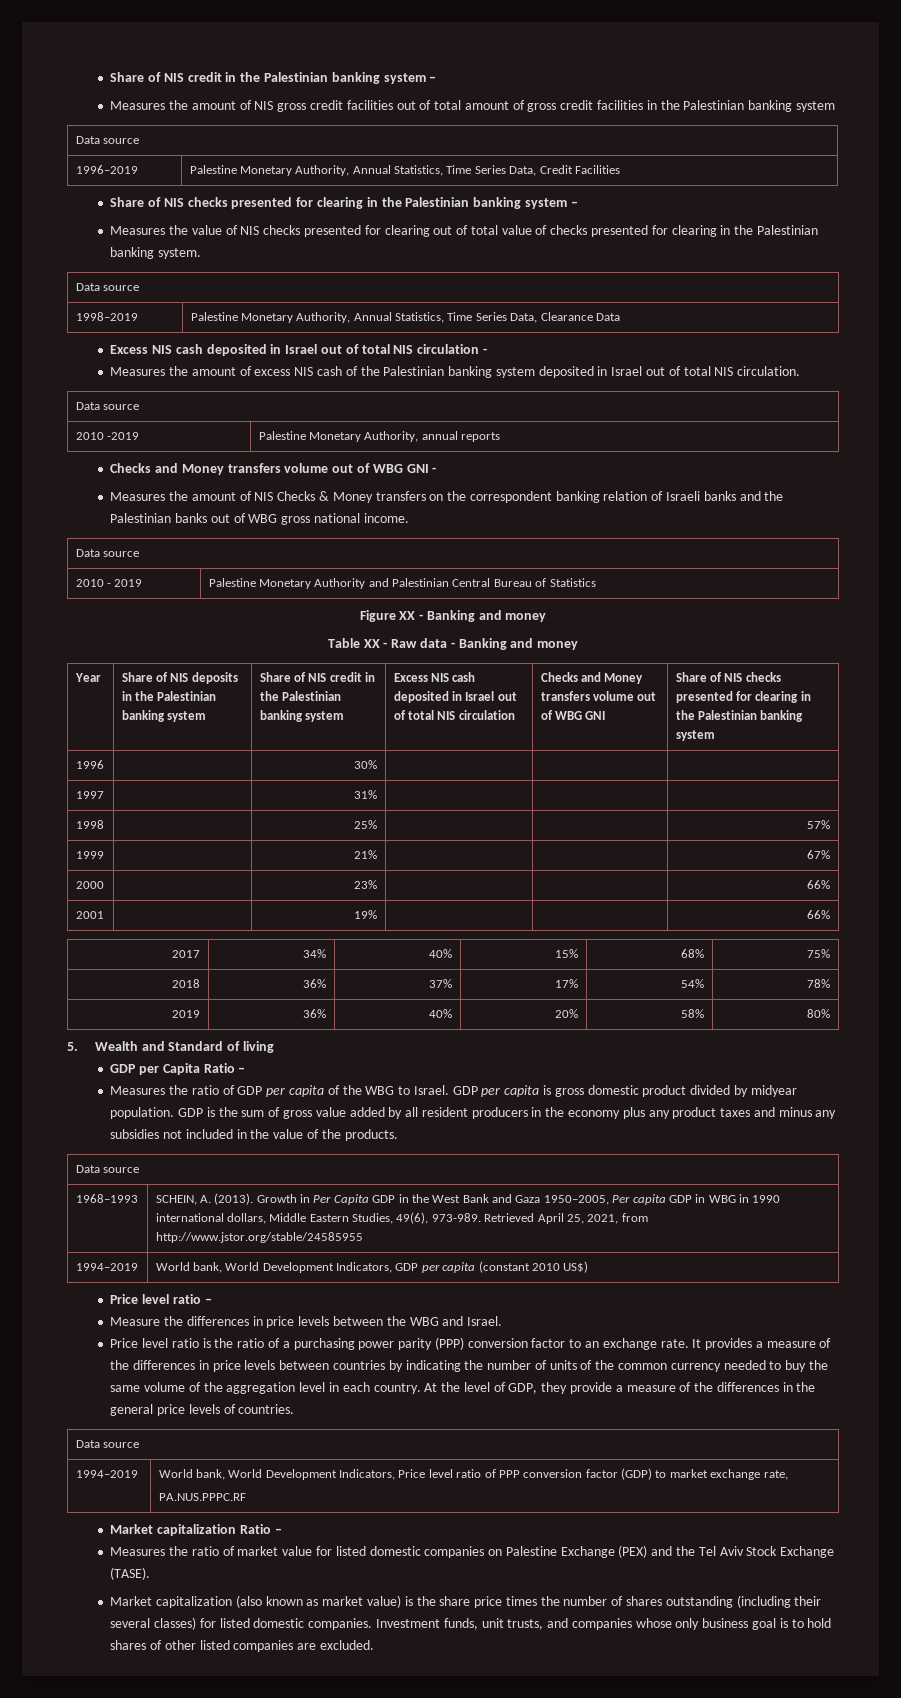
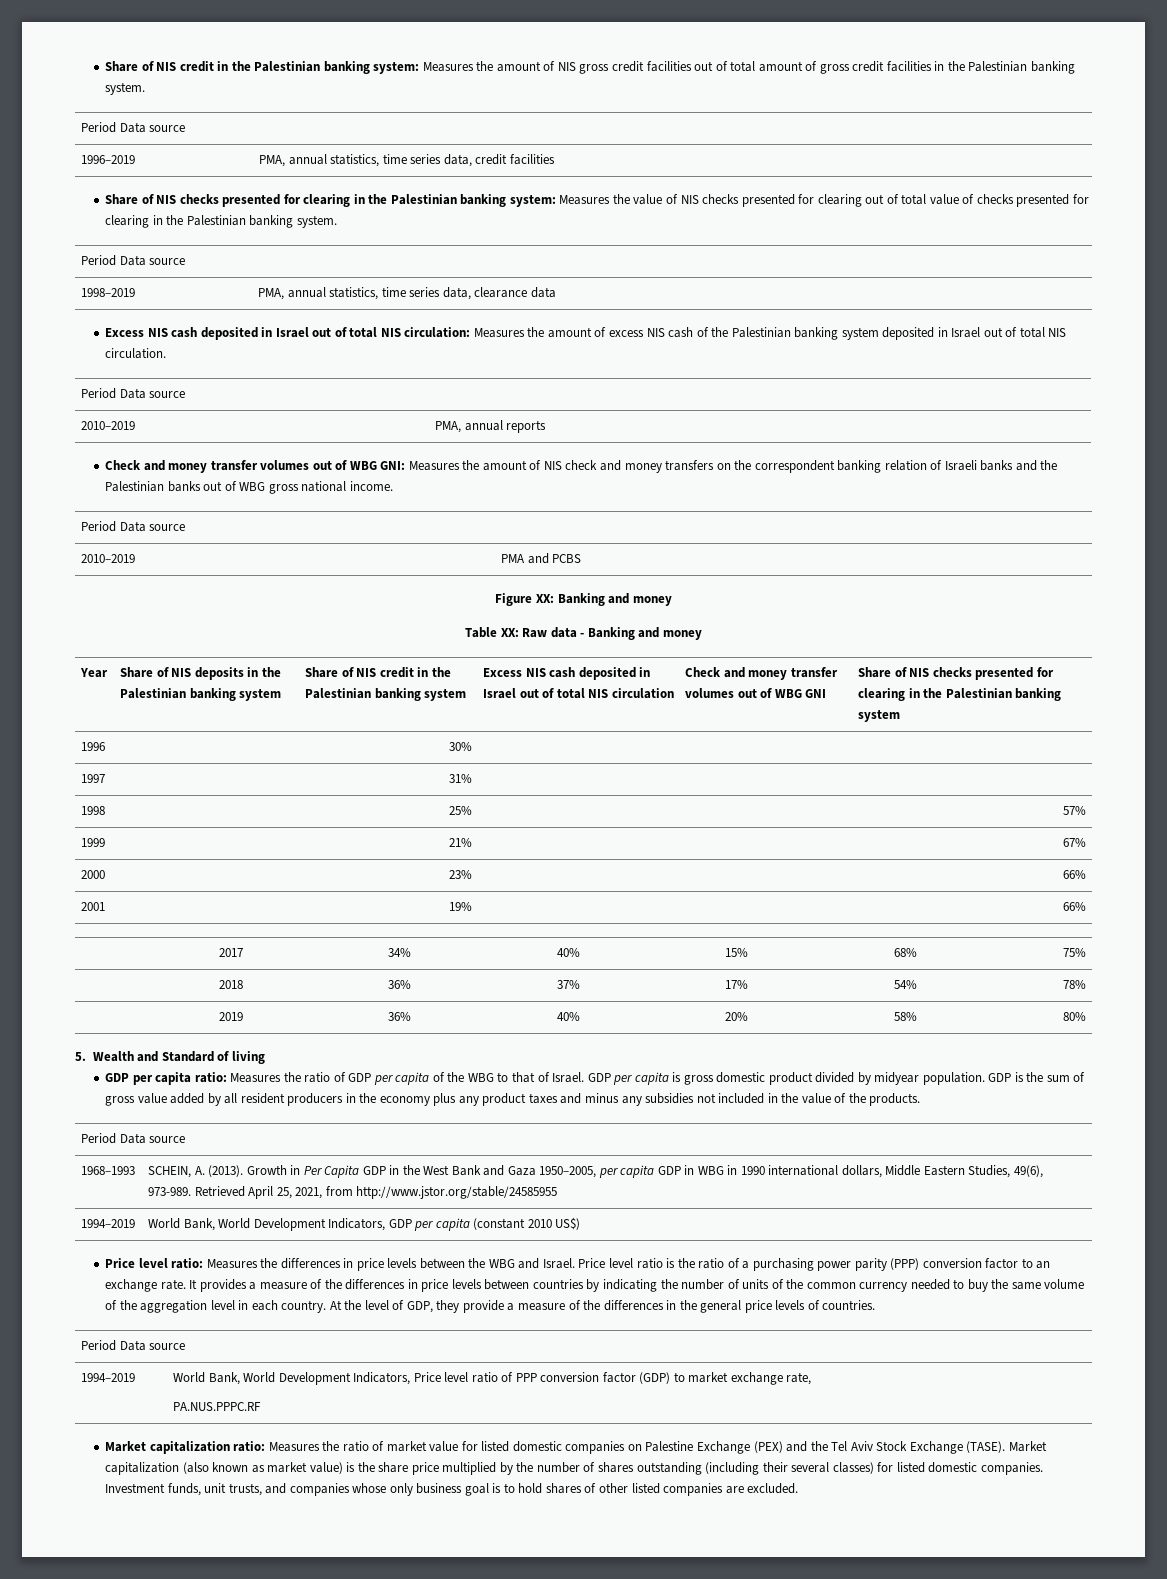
- Share of NIS credit in the Palestinian banking system –
- Measures the amount of NIS gross credit facilities out of total amount of gross credit facilities in the Palestinian banking system
- Data source
+ Share of NIS credit in the Palestinian banking system: Measures the amount of NIS gross credit facilities out of total amount of gross credit facilities in the Palestinian banking system.
+ Period Data source
- 1996–2019 | Palestine Monetary Authority, Annual Statistics, Time Series Data, Credit Facilities
+ 1996–2019 | PMA, annual statistics, time series data, credit facilities
- Share of NIS checks presented for clearing in the Palestinian banking system –
- Measures the value of NIS checks presented for clearing out of total value of checks presented for clearing in the Palestinian banking system.
- Data source
+ Share of NIS checks presented for clearing in the Palestinian banking system: Measures the value of NIS checks presented for clearing out of total value of checks presented for clearing in the Palestinian banking system.
+ Period Data source
- 1998–2019 | Palestine Monetary Authority, Annual Statistics, Time Series Data, Clearance Data
+ 1998–2019 | PMA, annual statistics, time series data, clearance data
- Excess NIS cash deposited in Israel out of total NIS circulation -
- Measures the amount of excess NIS cash of the Palestinian banking system deposited in Israel out of total NIS circulation.
- Data source
- 2010 -2019 | Palestine Monetary Authority, annual reports
- Checks and Money transfers volume out of WBG GNI -
- Measures the amount of NIS Checks & Money transfers on the correspondent banking relation of Israeli banks and the Palestinian banks out of WBG gross national income.
- Data source
- 2010 - 2019 | Palestine Monetary Authority and Palestinian Central Bureau of Statistics
+ Excess NIS cash deposited in Israel out of total NIS circulation: Measures the amount of excess NIS cash of the Palestinian banking system deposited in Israel out of total NIS circulation.
+ Period Data source
+ 2010–2019 | PMA, annual reports
+ Check and money transfer volumes out of WBG GNI: Measures the amount of NIS check and money transfers on the correspondent banking relation of Israeli banks and the Palestinian banks out of WBG gross national income.
+ Period Data source
+ 2010–2019 | PMA and PCBS
- Figure XX - Banking and money
+ Figure XX: Banking and money
- Table XX - Raw data - Banking and money
+ Table XX: Raw data - Banking and money
- Excess NIS cash deposited in Israel out of total NIS circulation | Checks and Money transfers volume out of WBG GNI
+ Excess NIS cash deposited in Israel out of total NIS circulation | Check and money transfer volumes out of WBG GNI
- GDP per Capita Ratio –
- Measures the ratio of GDP per capita of the WBG to Israel.
+ GDP per capita ratio: Measures the ratio of GDP per capita of the WBG to that of Israel.
  GDP is the sum of gross value added by all resident producers in the economy plus any product taxes and minus any subsidies not included in the value of the products.
- Data source
+ Period Data source
- 1968–1993 | SCHEIN, A. (2013). Growth in Per Capita GDP in the West Bank and Gaza 1950–2005, Per capita GDP in WBG in 1990 international dollars, Middle Eastern Studies, 49(6), 973-989. Retrieved April 25, 2021, from http://www.jstor.org/stable/24585955
+ 1968–1993 | SCHEIN, A. (2013). Growth in Per Capita GDP in the West Bank and Gaza 1950–2005, per capita GDP in WBG in 1990 international dollars, Middle Eastern Studies, 49(6), 973-989. Retrieved April 25, 2021, from http://www.jstor.org/stable/24585955
- 1994–2019 | World bank, World Development Indicators, GDP per capita (constant 2010 US$)
+ 1994–2019 | World Bank, World Development Indicators, GDP per capita (constant 2010 US$)
- Price level ratio –
- Measure the differences in price levels between the WBG and Israel.
- Price level ratio is the ratio of a purchasing power parity (PPP) conversion factor to an exchange rate.
+ Price level ratio: Measures the differences in price levels between the WBG and Israel. Price level ratio is the ratio of a purchasing power parity (PPP) conversion factor to an exchange rate.
  At the level of GDP, they provide a measure of the differences in the general price levels of countries.
- Data source
+ Period Data source
- 1994–2019 | World bank, World Development Indicators, Price level ratio of PPP conversion factor (GDP) to market exchange rate,
+ 1994–2019 | World Bank, World Development Indicators, Price level ratio of PPP conversion factor (GDP) to market exchange rate,
- Market capitalization Ratio –
- Measures the ratio of market value for listed domestic companies on Palestine Exchange (PEX) and the Tel Aviv Stock Exchange (TASE).
- Market capitalization (also known as market value) is the share price times the number of shares outstanding (including their several classes) for listed domestic companies.
+ Market capitalization ratio: Measures the ratio of market value for listed domestic companies on Palestine Exchange (PEX) and the Tel Aviv Stock Exchange (TASE). Market capitalization (also known as market value) is the share price multiplied by the number of shares outstanding (including their several classes) for listed domestic companies.

